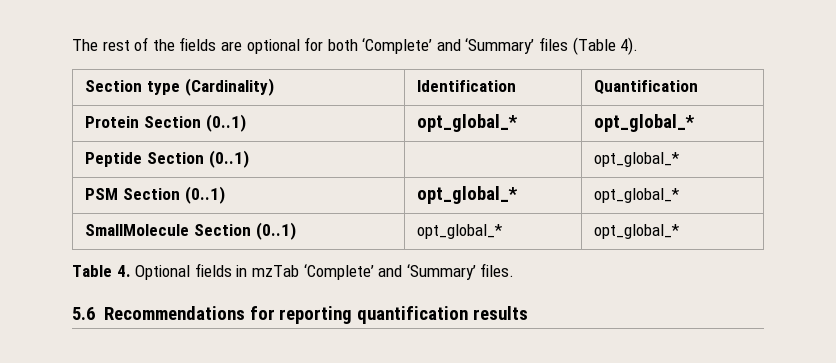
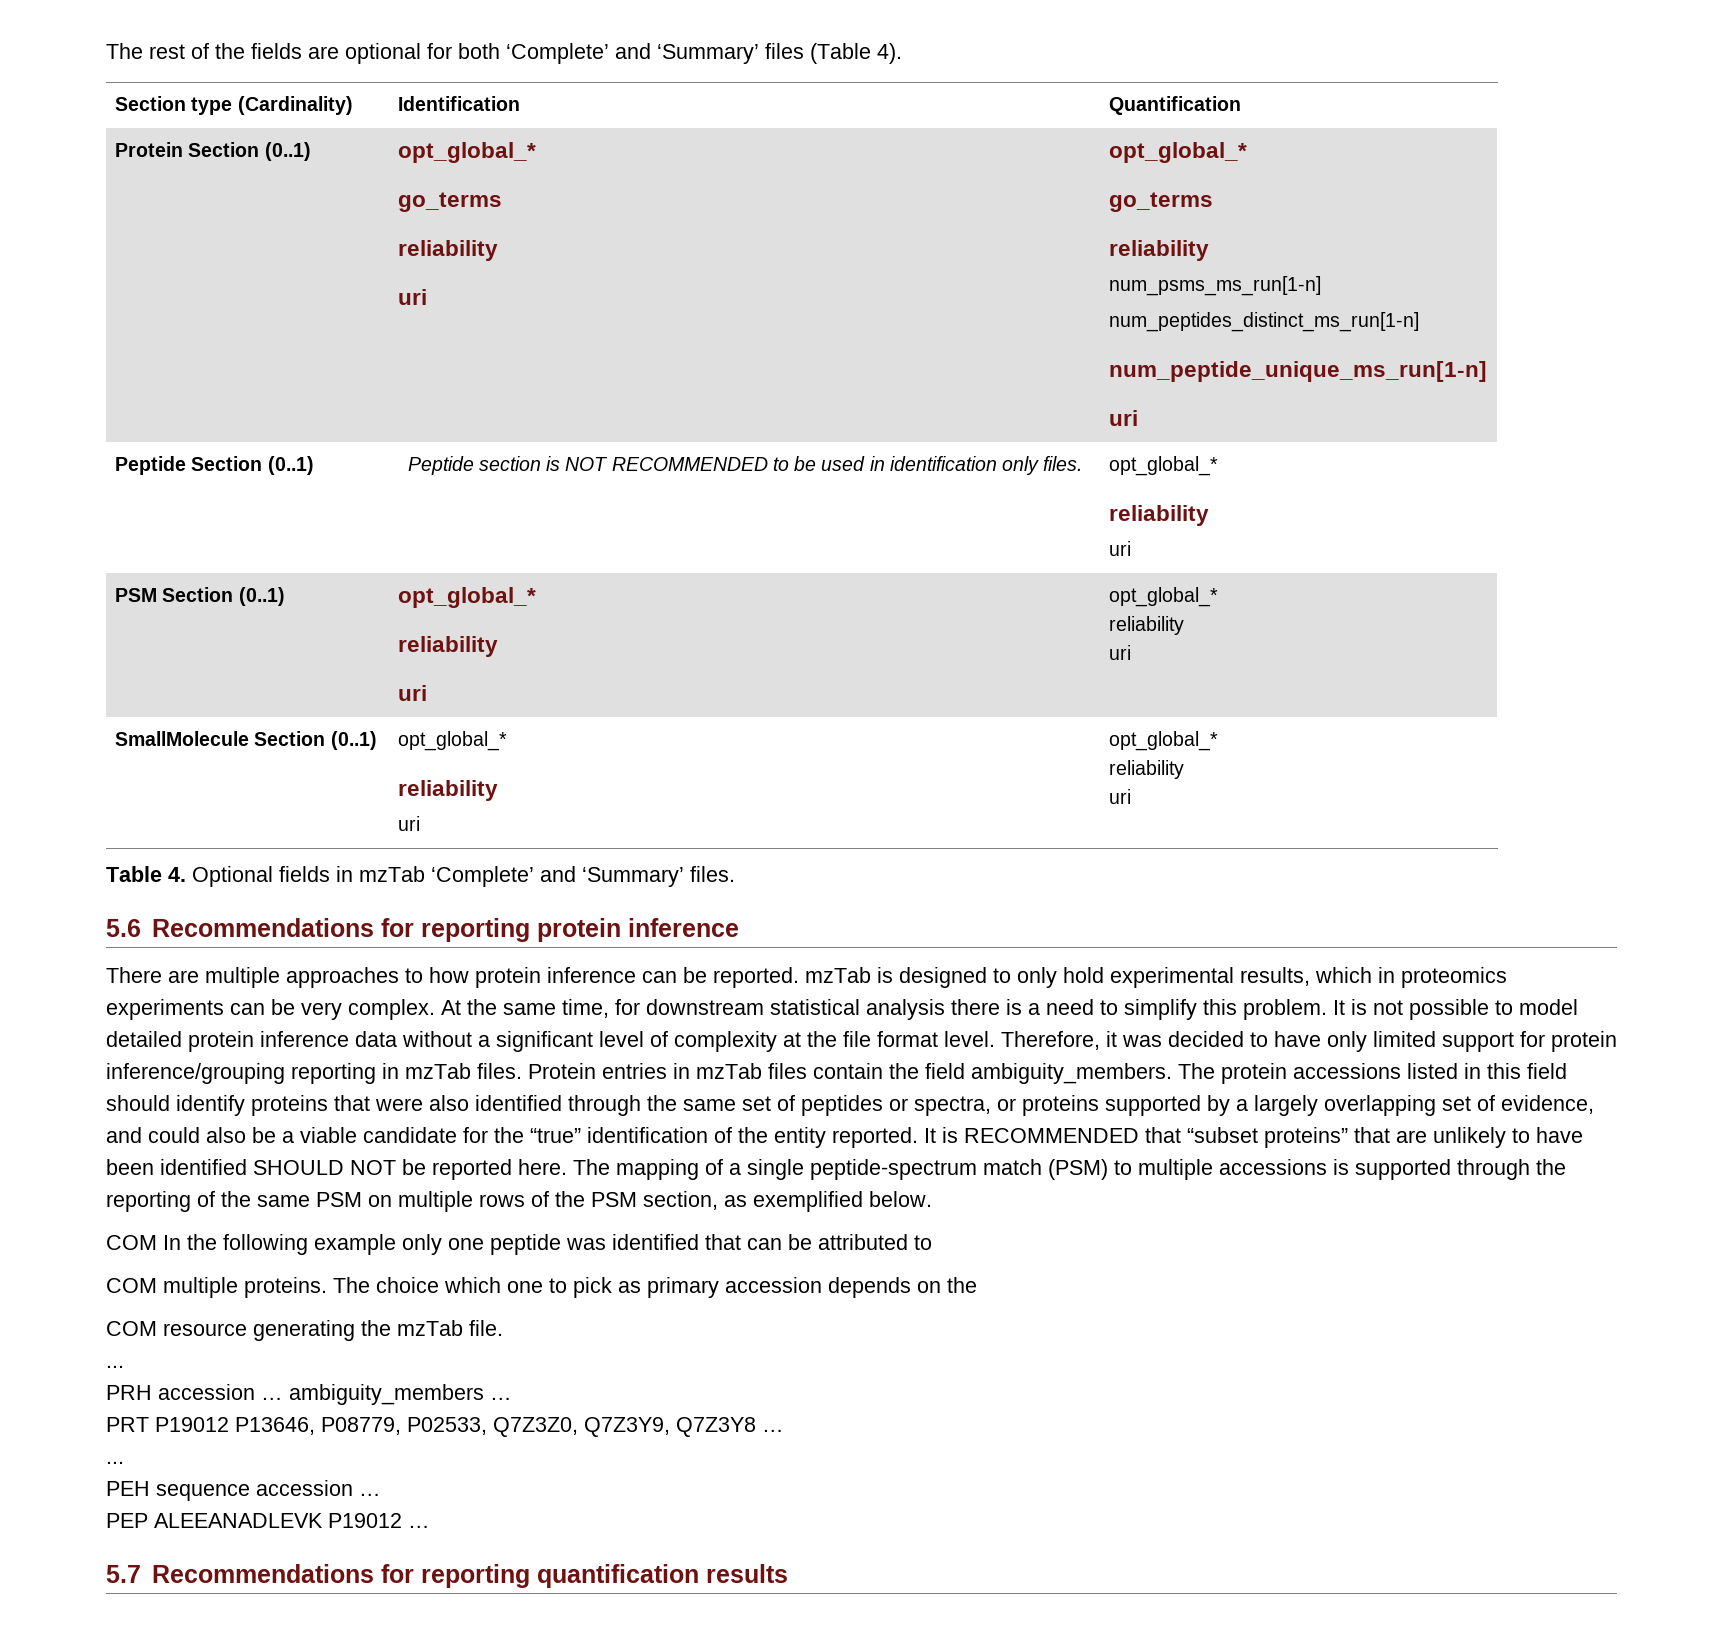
- Protein Section (0..1) | opt_global_* | opt_global_*
- Peptide Section (0..1) | | opt_global_*
+ Protein Section (0..1) | opt_global_*
+ go_terms
+ reliability
+ uri | opt_global_*
+ go_terms
+ reliability
+ num_psms_ms_run[1-n]
+ num_peptides_distinct_ms_run[1-n]
+ num_peptide_unique_ms_run[1-n]
+ uri
+ Peptide Section (0..1) | Peptide section is NOT RECOMMENDED to be used in identification only files. | opt_global_*
+ reliability
+ uri
- PSM Section (0..1) | opt_global_* | opt_global_*
+ PSM Section (0..1) | opt_global_*
+ reliability
+ uri | opt_global_*
+ reliability
+ uri
- SmallMolecule Section (0..1) | opt_global_* | opt_global_*
+ SmallMolecule Section (0..1) | opt_global_*
+ reliability
+ uri | opt_global_*
+ reliability
+ uri
- 5.6 Recommendations for reporting quantification results
+ 5.6 Recommendations for reporting protein inference
+ There are multiple approaches to how protein inference can be reported. mzTab is designed to only hold experimental results, which in proteomics experiments can be very complex. At the same time, for downstream statistical analysis there is a need to simplify this problem. It is not possible to model detailed protein inference data without a significant level of complexity at the file format level. Therefore, it was decided to have only limited support for protein inference/grouping reporting in mzTab files. Protein entries in mzTab files contain the field ambiguity_members. The protein accessions listed in this field should identify proteins that were also identified through the same set of peptides or spectra, or proteins supported by a largely overlapping set of evidence, and could also be a viable candidate for the “true” identification of the entity reported. It is RECOMMENDED that “subset proteins” that are unlikely to have been identified SHOULD NOT be reported here. The mapping of a single peptide-spectrum match (PSM) to multiple accessions is supported through the reporting of the same PSM on multiple rows of the PSM section, as exemplified below.
+ COM In the following example only one peptide was identified that can be attributed to
+ COM multiple proteins. The choice which one to pick as primary accession depends on the
+ COM resource generating the mzTab file.
+ ...
+ PRH accession … ambiguity_members …
+ PRT P19012 P13646, P08779, P02533, Q7Z3Z0, Q7Z3Y9, Q7Z3Y8 …
+ ...
+ PEH sequence accession …
+ PEP ALEEANADLEVK P19012 …
+ 5.7 Recommendations for reporting quantification results

